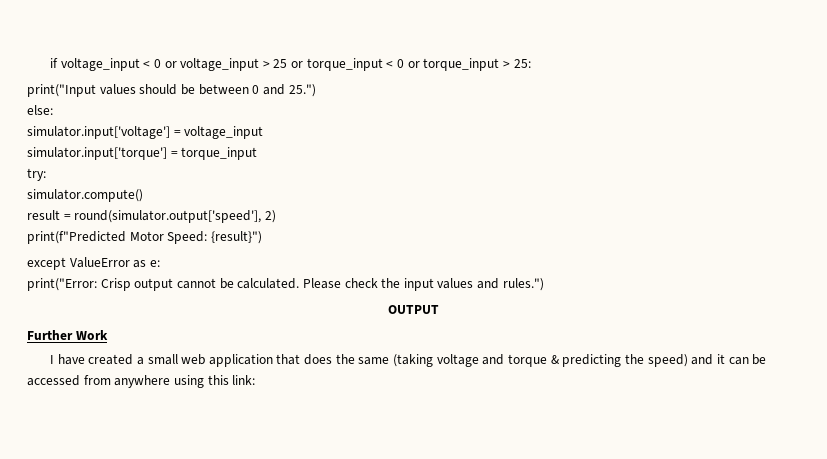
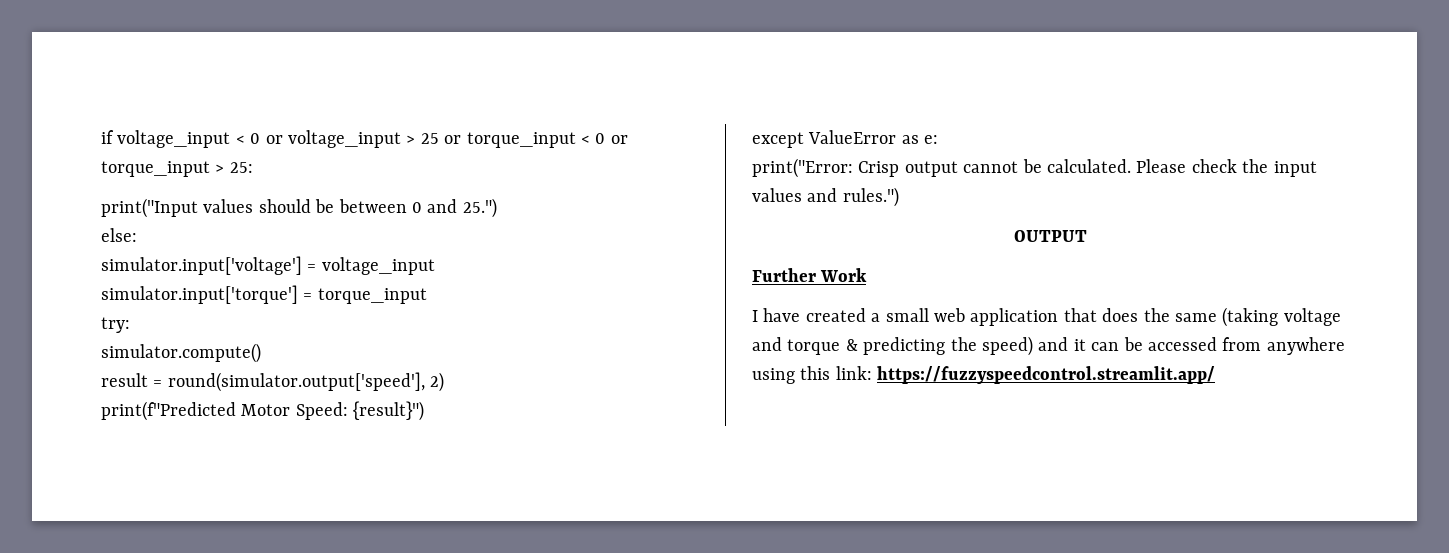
- I have created a small web application that does the same (taking voltage and torque & predicting the speed) and it can be accessed from anywhere using this link:
+ I have created a small web application that does the same (taking voltage and torque & predicting the speed) and it can be accessed from anywhere using this link: https://fuzzyspeedcontrol.streamlit.app/

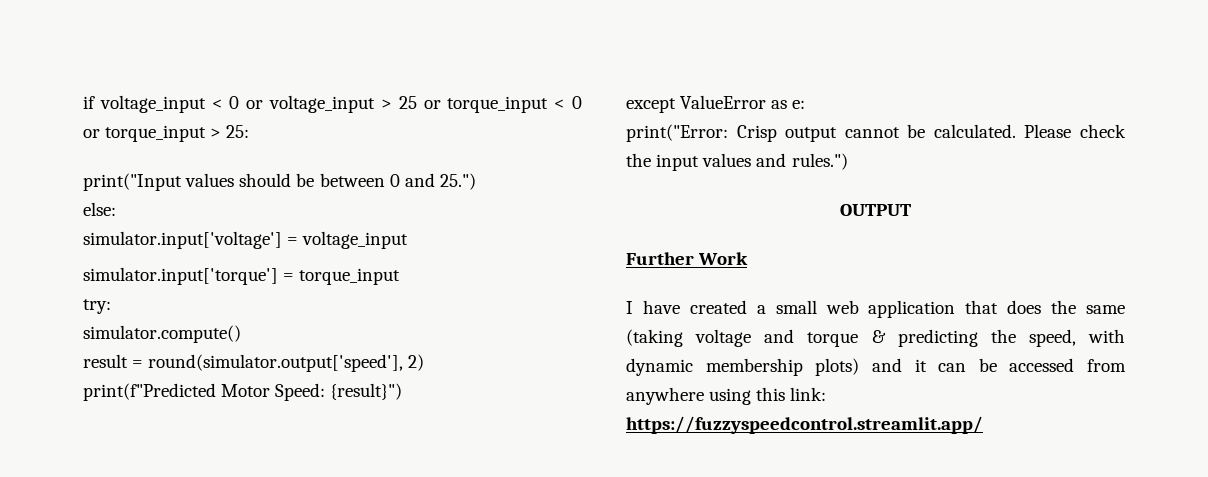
- I have created a small web application that does the same (taking voltage and torque & predicting the speed) and it can be accessed from anywhere using this link: https://fuzzyspeedcontrol.streamlit.app/
+ I have created a small web application that does the same (taking voltage and torque & predicting the speed, with dynamic membership plots) and it can be accessed from anywhere using this link: https://fuzzyspeedcontrol.streamlit.app/

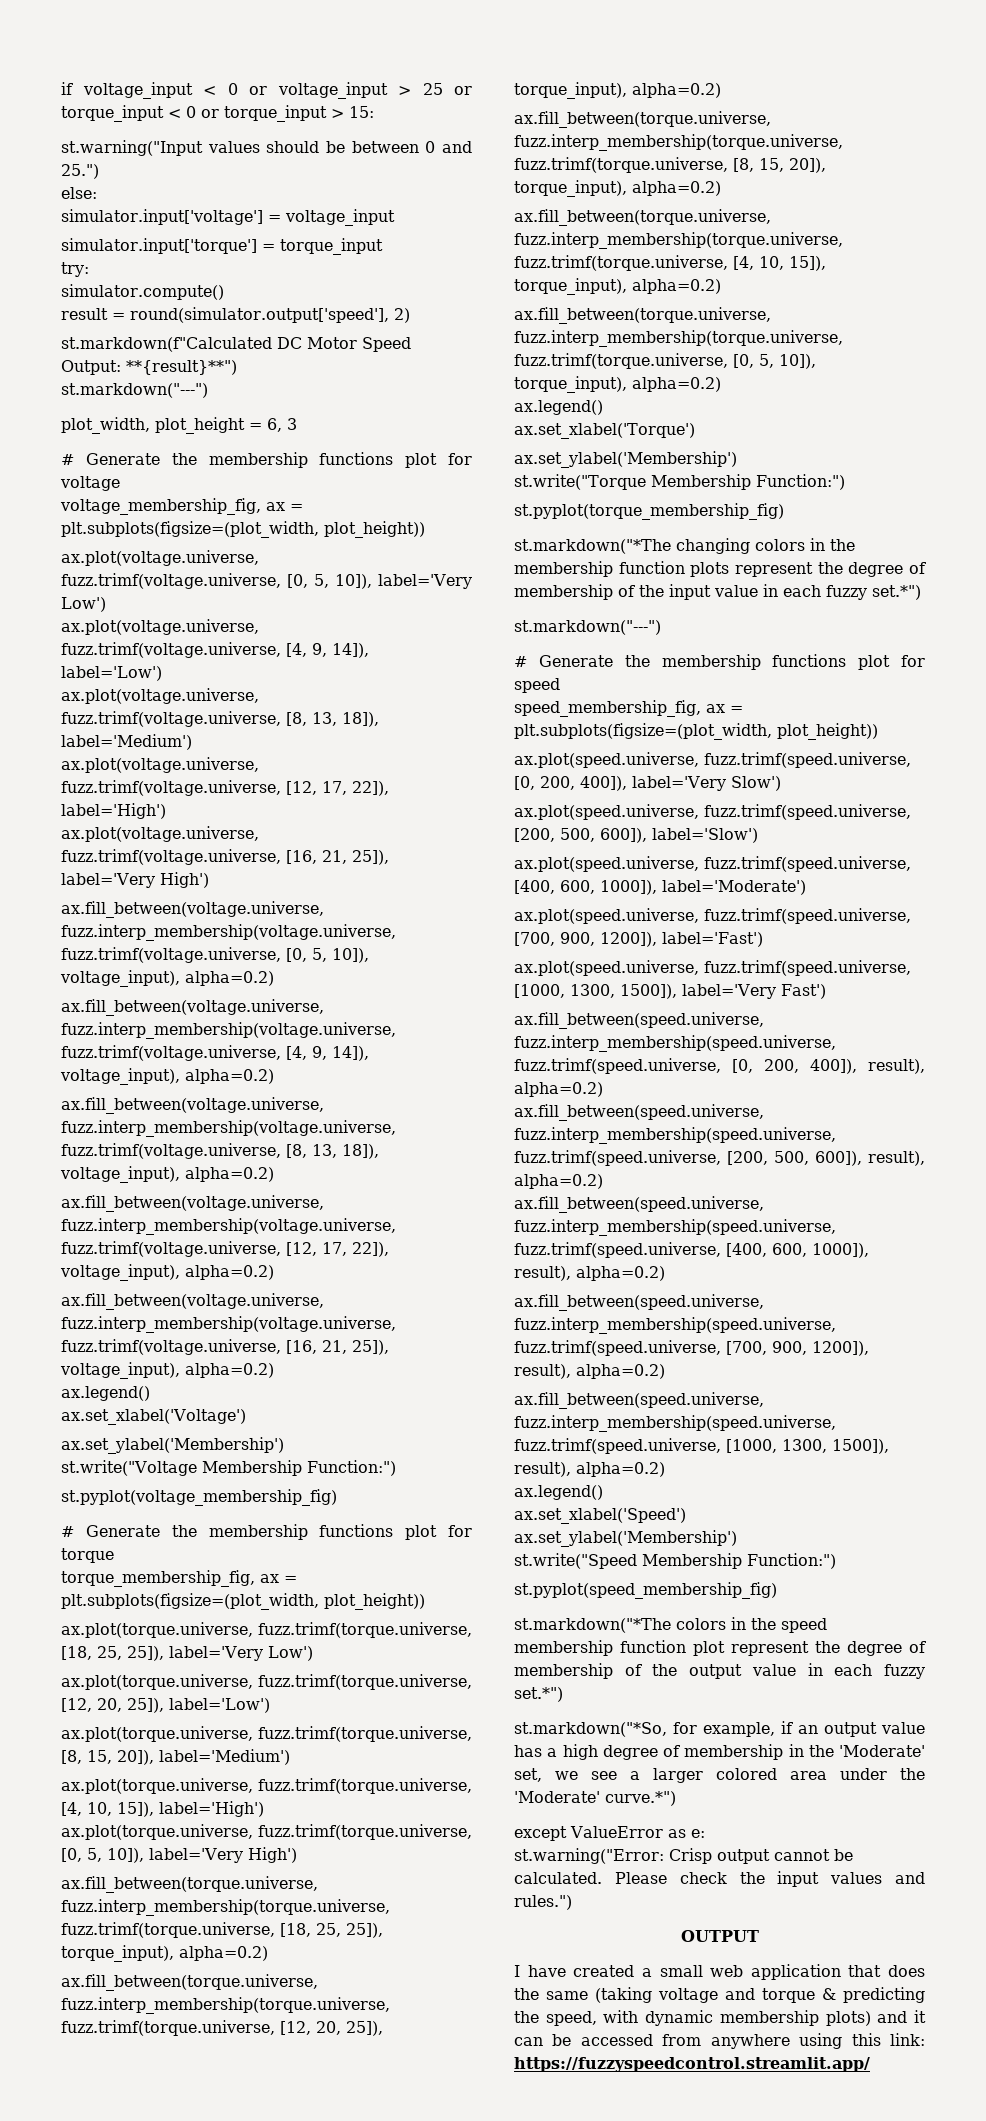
- if voltage_input < 0 or voltage_input > 25 or torque_input < 0 or torque_input > 25:
- print("Input values should be between 0 and 25.")
+ if voltage_input < 0 or voltage_input > 25 or torque_input < 0 or torque_input > 15:
+ st.warning("Input values should be between 0 and 25.")
- print(f"Predicted Motor Speed: {result}")
+ st.markdown(f"Calculated DC Motor Speed Output: **{result}**")
+ st.markdown("---")
+ plot_width, plot_height = 6, 3
+ # Generate the membership functions plot for voltage
+ voltage_membership_fig, ax = plt.subplots(figsize=(plot_width, plot_height))
+ ax.plot(voltage.universe, fuzz.trimf(voltage.universe, [0, 5, 10]), label='Very Low')
+ ax.plot(voltage.universe, fuzz.trimf(voltage.universe, [4, 9, 14]), label='Low')
+ ax.plot(voltage.universe, fuzz.trimf(voltage.universe, [8, 13, 18]), label='Medium')
+ ax.plot(voltage.universe, fuzz.trimf(voltage.universe, [12, 17, 22]), label='High')
+ ax.plot(voltage.universe, fuzz.trimf(voltage.universe, [16, 21, 25]), label='Very High')
+ ax.fill_between(voltage.universe, fuzz.interp_membership(voltage.universe, fuzz.trimf(voltage.universe, [0, 5, 10]), voltage_input), alpha=0.2)
+ ax.fill_between(voltage.universe, fuzz.interp_membership(voltage.universe, fuzz.trimf(voltage.universe, [4, 9, 14]), voltage_input), alpha=0.2)
+ ax.fill_between(voltage.universe, fuzz.interp_membership(voltage.universe, fuzz.trimf(voltage.universe, [8, 13, 18]), voltage_input), alpha=0.2)
+ ax.fill_between(voltage.universe, fuzz.interp_membership(voltage.universe, fuzz.trimf(voltage.universe, [12, 17, 22]), voltage_input), alpha=0.2)
+ ax.fill_between(voltage.universe, fuzz.interp_membership(voltage.universe, fuzz.trimf(voltage.universe, [16, 21, 25]), voltage_input), alpha=0.2)
+ ax.legend()
+ ax.set_xlabel('Voltage')
+ ax.set_ylabel('Membership')
+ st.write("Voltage Membership Function:")
+ st.pyplot(voltage_membership_fig)
+ # Generate the membership functions plot for torque
+ torque_membership_fig, ax = plt.subplots(figsize=(plot_width, plot_height))
+ ax.plot(torque.universe, fuzz.trimf(torque.universe, [18, 25, 25]), label='Very Low')
+ ax.plot(torque.universe, fuzz.trimf(torque.universe, [12, 20, 25]), label='Low')
+ ax.plot(torque.universe, fuzz.trimf(torque.universe, [8, 15, 20]), label='Medium')
+ ax.plot(torque.universe, fuzz.trimf(torque.universe, [4, 10, 15]), label='High')
+ ax.plot(torque.universe, fuzz.trimf(torque.universe, [0, 5, 10]), label='Very High')
+ ax.fill_between(torque.universe, fuzz.interp_membership(torque.universe, fuzz.trimf(torque.universe, [18, 25, 25]), torque_input), alpha=0.2)
+ ax.fill_between(torque.universe, fuzz.interp_membership(torque.universe, fuzz.trimf(torque.universe, [12, 20, 25]), torque_input), alpha=0.2)
+ ax.fill_between(torque.universe, fuzz.interp_membership(torque.universe, fuzz.trimf(torque.universe, [8, 15, 20]), torque_input), alpha=0.2)
+ ax.fill_between(torque.universe, fuzz.interp_membership(torque.universe, fuzz.trimf(torque.universe, [4, 10, 15]), torque_input), alpha=0.2)
+ ax.fill_between(torque.universe, fuzz.interp_membership(torque.universe, fuzz.trimf(torque.universe, [0, 5, 10]), torque_input), alpha=0.2)
+ ax.legend()
+ ax.set_xlabel('Torque')
+ ax.set_ylabel('Membership')
+ st.write("Torque Membership Function:")
+ st.pyplot(torque_membership_fig)
+ st.markdown("*The changing colors in the membership function plots represent the degree of membership of the input value in each fuzzy set.*")
+ st.markdown("---")
+ # Generate the membership functions plot for speed
+ speed_membership_fig, ax = plt.subplots(figsize=(plot_width, plot_height))
+ ax.plot(speed.universe, fuzz.trimf(speed.universe, [0, 200, 400]), label='Very Slow')
+ ax.plot(speed.universe, fuzz.trimf(speed.universe, [200, 500, 600]), label='Slow')
+ ax.plot(speed.universe, fuzz.trimf(speed.universe, [400, 600, 1000]), label='Moderate')
+ ax.plot(speed.universe, fuzz.trimf(speed.universe, [700, 900, 1200]), label='Fast')
+ ax.plot(speed.universe, fuzz.trimf(speed.universe, [1000, 1300, 1500]), label='Very Fast')
+ ax.fill_between(speed.universe, fuzz.interp_membership(speed.universe, fuzz.trimf(speed.universe, [0, 200, 400]), result), alpha=0.2)
+ ax.fill_between(speed.universe, fuzz.interp_membership(speed.universe, fuzz.trimf(speed.universe, [200, 500, 600]), result), alpha=0.2)
+ ax.fill_between(speed.universe, fuzz.interp_membership(speed.universe, fuzz.trimf(speed.universe, [400, 600, 1000]), result), alpha=0.2)
+ ax.fill_between(speed.universe, fuzz.interp_membership(speed.universe, fuzz.trimf(speed.universe, [700, 900, 1200]), result), alpha=0.2)
+ ax.fill_between(speed.universe, fuzz.interp_membership(speed.universe, fuzz.trimf(speed.universe, [1000, 1300, 1500]), result), alpha=0.2)
+ ax.legend()
+ ax.set_xlabel('Speed')
+ ax.set_ylabel('Membership')
+ st.write("Speed Membership Function:")
+ st.pyplot(speed_membership_fig)
+ st.markdown("*The colors in the speed membership function plot represent the degree of membership of the output value in each fuzzy set.*")
+ st.markdown("*So, for example, if an output value has a high degree of membership in the 'Moderate' set, we see a larger colored area under the 'Moderate' curve.*")
- print("Error: Crisp output cannot be calculated.
+ st.warning("Error: Crisp output cannot be calculated.
- Further Work

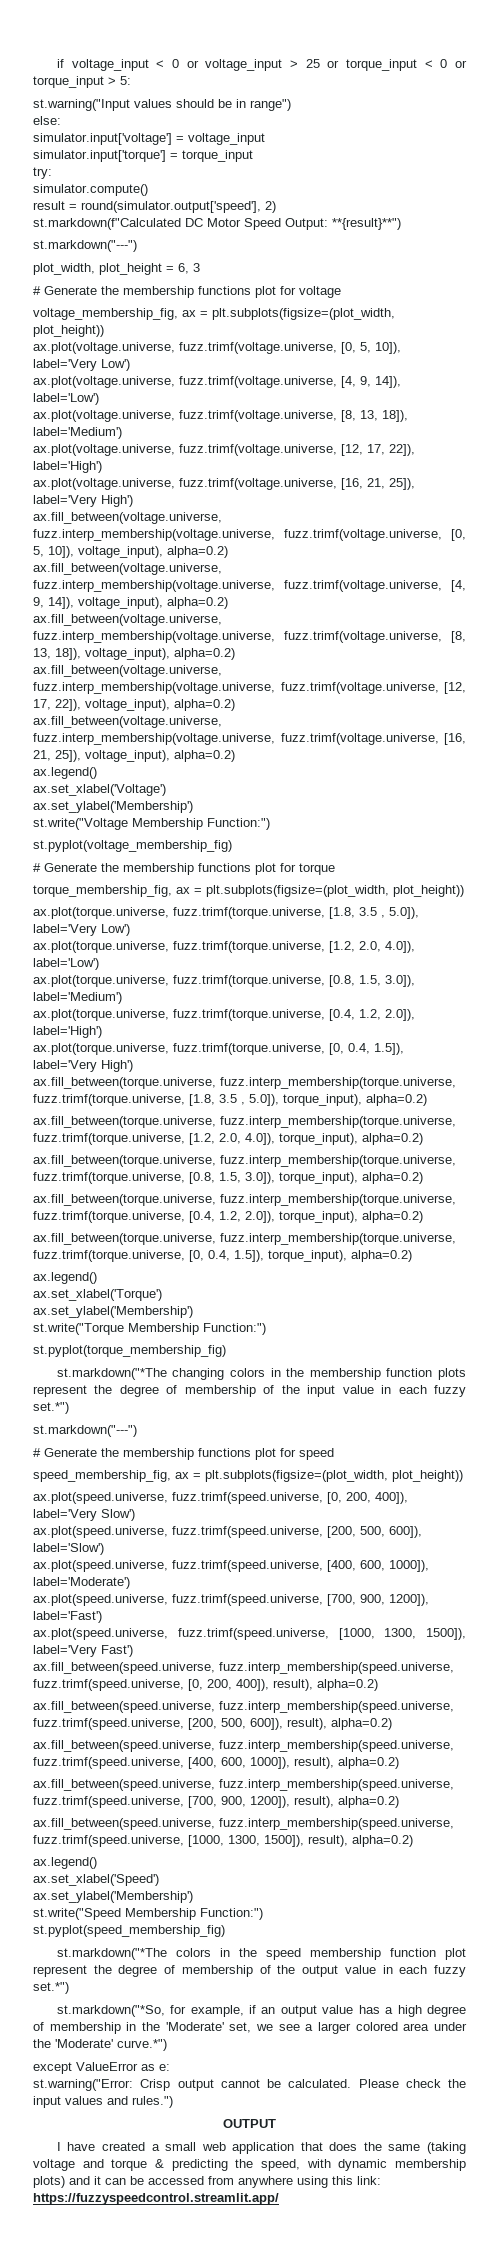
- if voltage_input < 0 or voltage_input > 25 or torque_input < 0 or torque_input > 15:
+ if voltage_input < 0 or voltage_input > 25 or torque_input < 0 or torque_input > 5:
- st.warning("Input values should be between 0 and 25.")
+ st.warning("Input values should be in range")
- ax.plot(torque.universe, fuzz.trimf(torque.universe, [18, 25, 25]), label='Very Low')
+ ax.plot(torque.universe, fuzz.trimf(torque.universe, [1.8, 3.5 , 5.0]), label='Very Low')
- ax.plot(torque.universe, fuzz.trimf(torque.universe, [12, 20, 25]), label='Low')
+ ax.plot(torque.universe, fuzz.trimf(torque.universe, [1.2, 2.0, 4.0]), label='Low')
- ax.plot(torque.universe, fuzz.trimf(torque.universe, [8, 15, 20]), label='Medium')
+ ax.plot(torque.universe, fuzz.trimf(torque.universe, [0.8, 1.5, 3.0]), label='Medium')
- ax.plot(torque.universe, fuzz.trimf(torque.universe, [4, 10, 15]), label='High')
+ ax.plot(torque.universe, fuzz.trimf(torque.universe, [0.4, 1.2, 2.0]), label='High')
- ax.plot(torque.universe, fuzz.trimf(torque.universe, [0, 5, 10]), label='Very High')
+ ax.plot(torque.universe, fuzz.trimf(torque.universe, [0, 0.4, 1.5]), label='Very High')
- ax.fill_between(torque.universe, fuzz.interp_membership(torque.universe, fuzz.trimf(torque.universe, [18, 25, 25]), torque_input), alpha=0.2)
- ax.fill_between(torque.universe, fuzz.interp_membership(torque.universe, fuzz.trimf(torque.universe, [12, 20, 25]), torque_input), alpha=0.2)
- ax.fill_between(torque.universe, fuzz.interp_membership(torque.universe, fuzz.trimf(torque.universe, [8, 15, 20]), torque_input), alpha=0.2)
- ax.fill_between(torque.universe, fuzz.interp_membership(torque.universe, fuzz.trimf(torque.universe, [4, 10, 15]), torque_input), alpha=0.2)
+ ax.fill_between(torque.universe, fuzz.interp_membership(torque.universe, fuzz.trimf(torque.universe, [1.8, 3.5 , 5.0]), torque_input), alpha=0.2)
+ ax.fill_between(torque.universe, fuzz.interp_membership(torque.universe, fuzz.trimf(torque.universe, [1.2, 2.0, 4.0]), torque_input), alpha=0.2)
+ ax.fill_between(torque.universe, fuzz.interp_membership(torque.universe, fuzz.trimf(torque.universe, [0.8, 1.5, 3.0]), torque_input), alpha=0.2)
+ ax.fill_between(torque.universe, fuzz.interp_membership(torque.universe, fuzz.trimf(torque.universe, [0.4, 1.2, 2.0]), torque_input), alpha=0.2)
- ax.fill_between(torque.universe, fuzz.interp_membership(torque.universe, fuzz.trimf(torque.universe, [0, 5, 10]), torque_input), alpha=0.2)
+ ax.fill_between(torque.universe, fuzz.interp_membership(torque.universe, fuzz.trimf(torque.universe, [0, 0.4, 1.5]), torque_input), alpha=0.2)

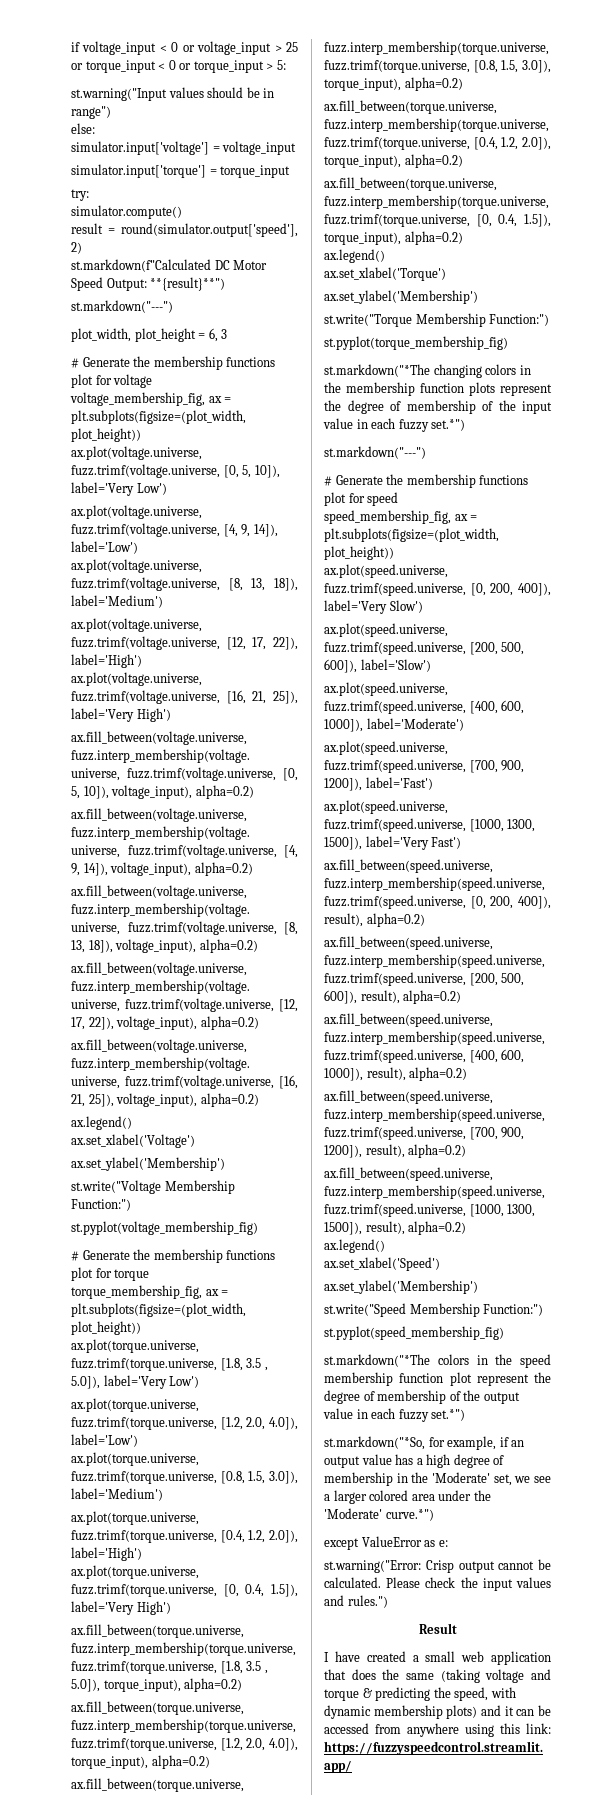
- OUTPUT
+ Result

